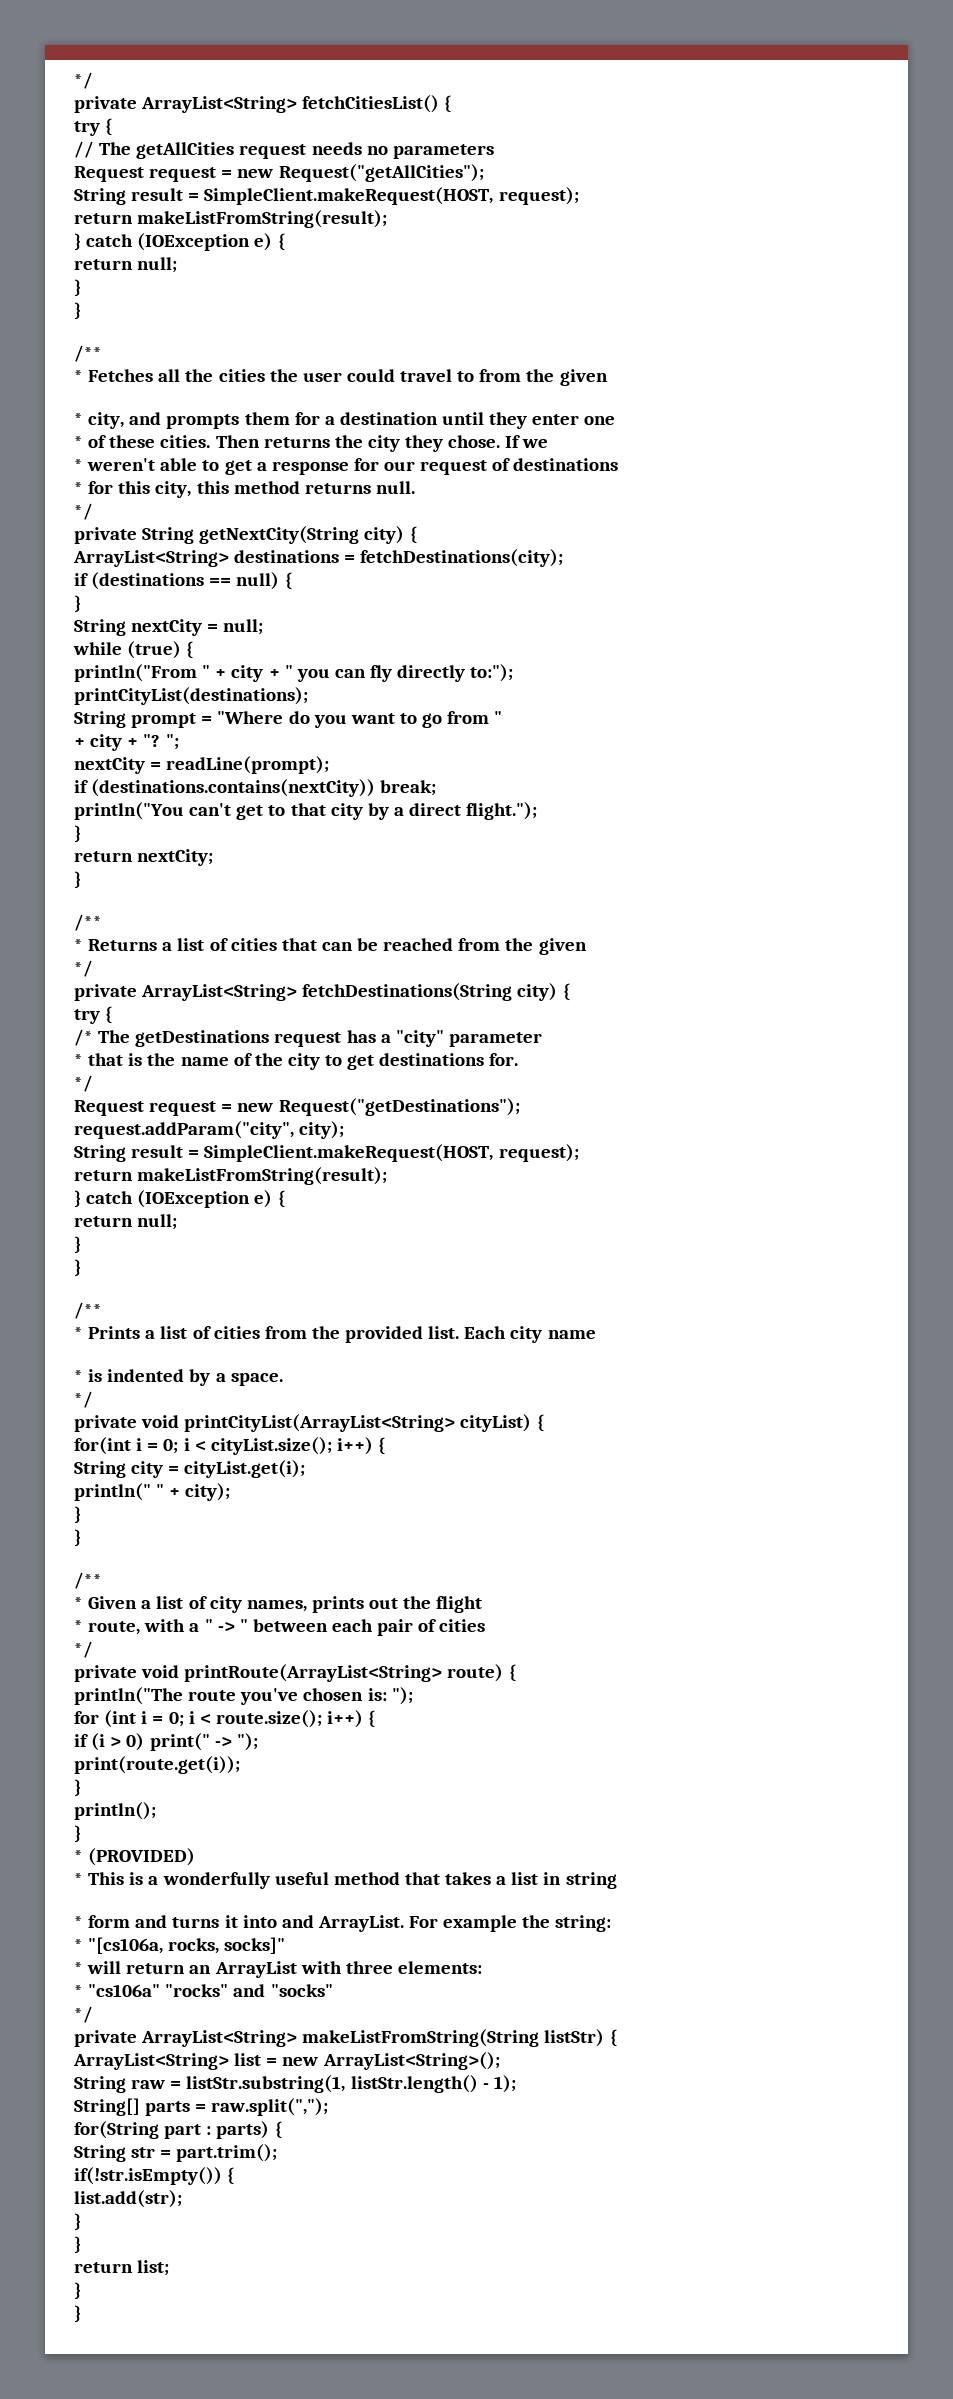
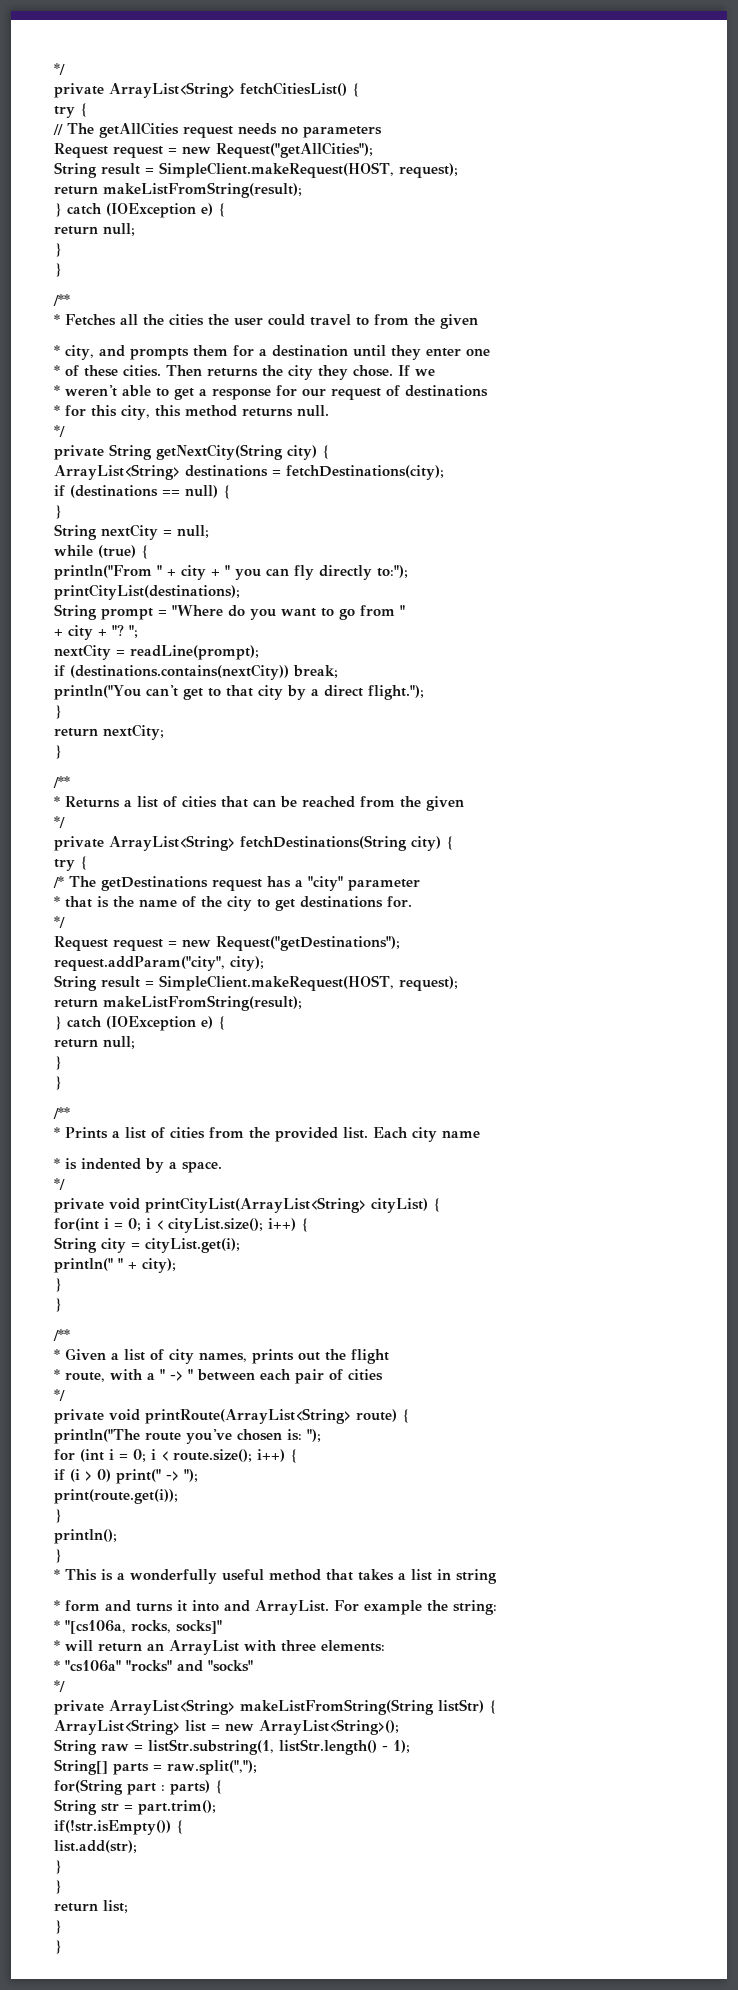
- * (PROVIDED)

